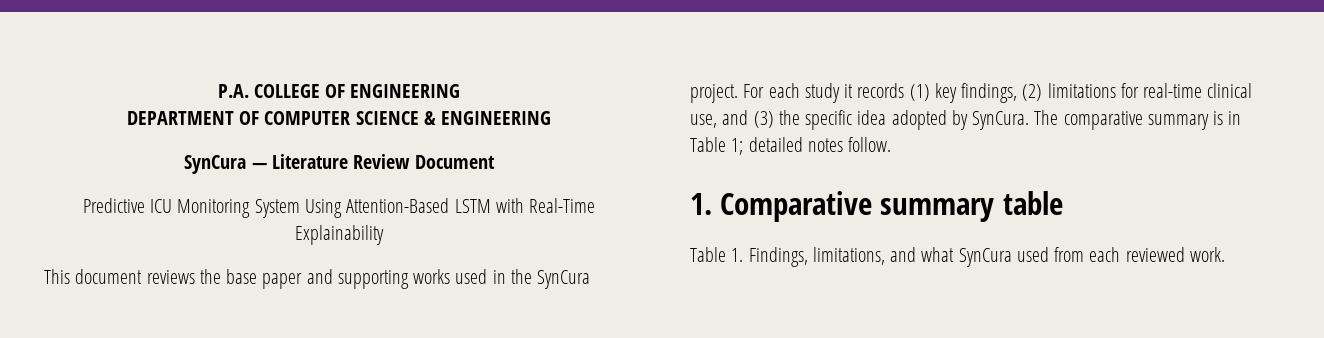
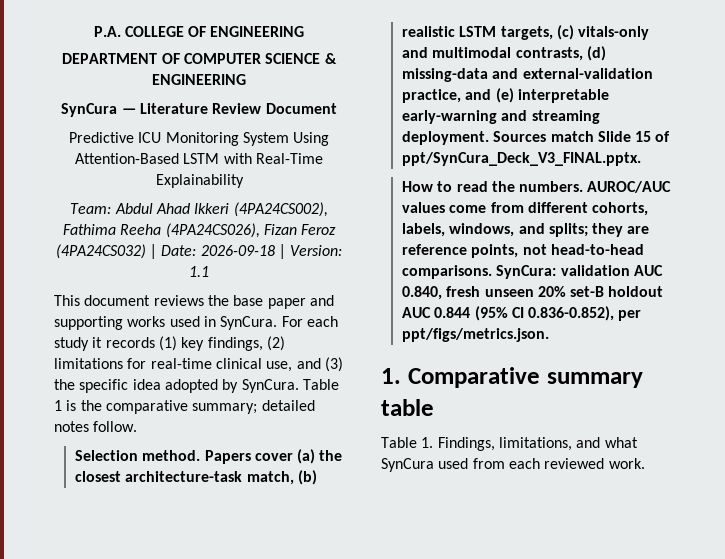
+ Team: Abdul Ahad Ikkeri (4PA24CS002), Fathima Reeha (4PA24CS026), Fizan Feroz (4PA24CS032) | Date: 2026-09-18 | Version: 1.1
- This document reviews the base paper and supporting works used in the SynCura project.
+ This document reviews the base paper and supporting works used in SynCura.
- The comparative summary is in Table 1; detailed notes follow.
+ Table 1 is the comparative summary; detailed notes follow.
+ Selection method. Papers cover (a) the closest architecture-task match, (b) realistic LSTM targets, (c) vitals-only and multimodal contrasts, (d) missing-data and external-validation practice, and (e) interpretable early-warning and streaming deployment. Sources match Slide 15 of ppt/SynCura_Deck_V3_FINAL.pptx.
+ How to read the numbers. AUROC/AUC values come from different cohorts, labels, windows, and splits; they are reference points, not head-to-head comparisons. SynCura: validation AUC 0.840, fresh unseen 20% set-B holdout AUC 0.844 (95% CI 0.836-0.852), per ppt/figs/metrics.json.

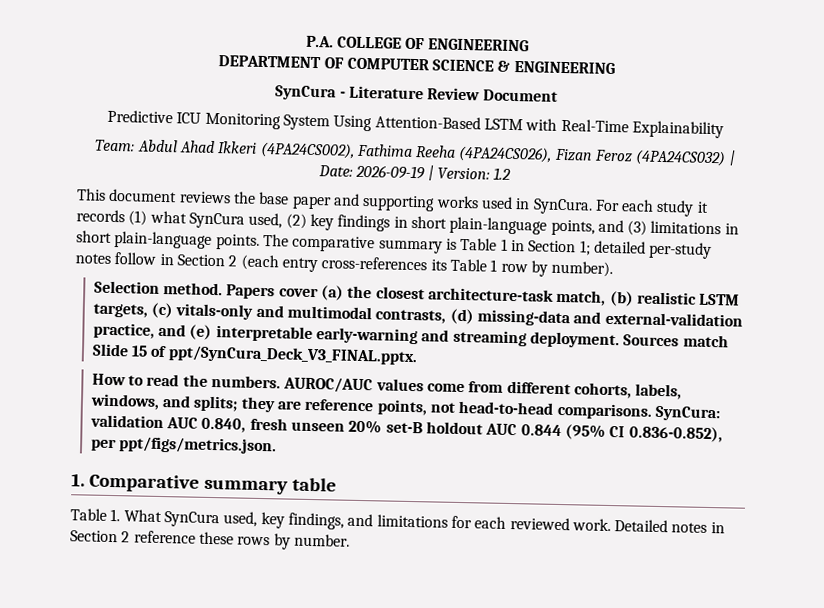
- SynCura — Literature Review Document
+ SynCura - Literature Review Document
- Team: Abdul Ahad Ikkeri (4PA24CS002), Fathima Reeha (4PA24CS026), Fizan Feroz (4PA24CS032) | Date: 2026-09-18 | Version: 1.1
+ Team: Abdul Ahad Ikkeri (4PA24CS002), Fathima Reeha (4PA24CS026), Fizan Feroz (4PA24CS032) | Date: 2026-09-19 | Version: 1.2
- For each study it records (1) key findings, (2) limitations for real-time clinical use, and (3) the specific idea adopted by SynCura. Table 1 is the comparative summary; detailed notes follow.
+ For each study it records (1) what SynCura used, (2) key findings in short plain-language points, and (3) limitations in short plain-language points. The comparative summary is Table 1 in Section 1; detailed per-study notes follow in Section 2 (each entry cross-references its Table 1 row by number).
- Table 1. Findings, limitations, and what SynCura used from each reviewed work.
+ Table 1. What SynCura used, key findings, and limitations for each reviewed work. Detailed notes in Section 2 reference these rows by number.

